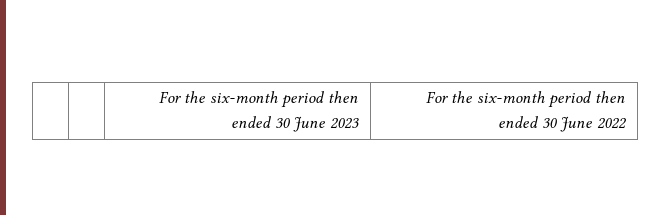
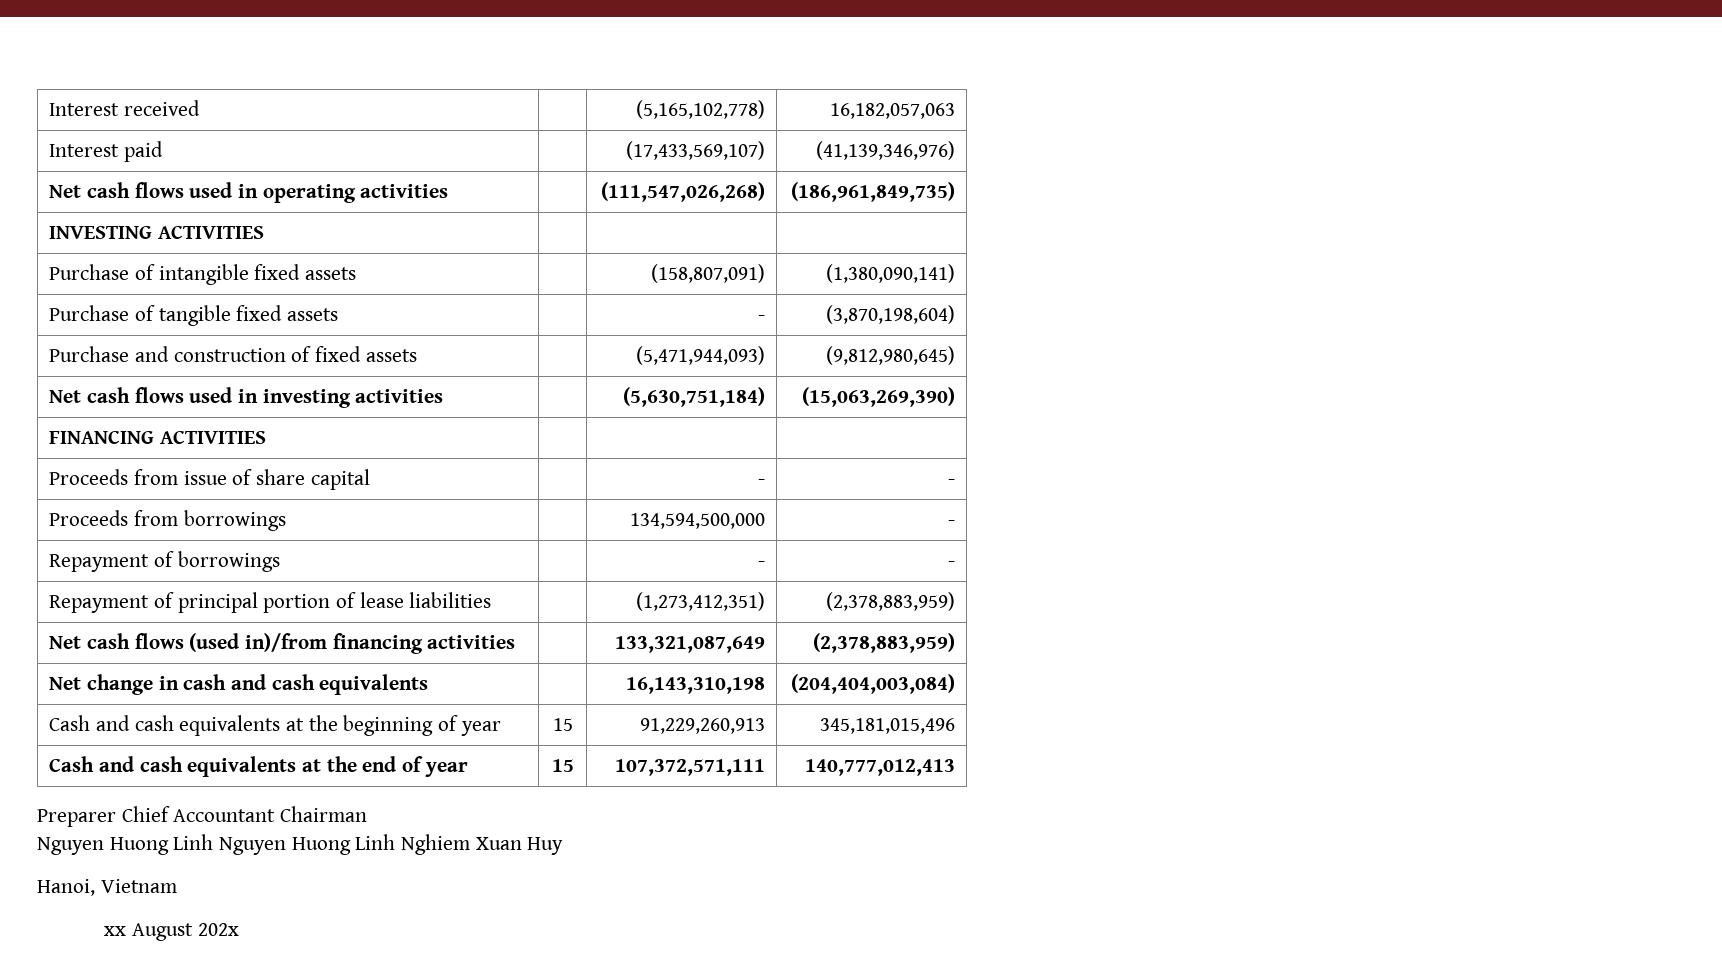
- | | For the six-month period then ended 30 June 2023 | For the six-month period then ended 30 June 2022
+ Interest received | | (5,165,102,778) | 16,182,057,063
+ Interest paid | | (17,433,569,107) | (41,139,346,976)
+ Net cash flows used in operating activities | | (111,547,026,268) | (186,961,849,735)
+ INVESTING ACTIVITIES | | |
+ Purchase of intangible fixed assets | | (158,807,091) | (1,380,090,141)
+ Purchase of tangible fixed assets | | - | (3,870,198,604)
+ Purchase and construction of fixed assets | | (5,471,944,093) | (9,812,980,645)
+ Net cash flows used in investing activities | | (5,630,751,184) | (15,063,269,390)
+ FINANCING ACTIVITIES | | |
+ Proceeds from issue of share capital | | - | -
+ Proceeds from borrowings | | 134,594,500,000 | -
+ Repayment of borrowings | | - | -
+ Repayment of principal portion of lease liabilities | | (1,273,412,351) | (2,378,883,959)
+ Net cash flows (used in)/from financing activities | | 133,321,087,649 | (2,378,883,959)
+ Net change in cash and cash equivalents | | 16,143,310,198 | (204,404,003,084)
+ Cash and cash equivalents at the beginning of year | 15 | 91,229,260,913 | 345,181,015,496
+ Cash and cash equivalents at the end of year | 15 | 107,372,571,111 | 140,777,012,413
+ Preparer Chief Accountant Chairman
+ Nguyen Huong Linh Nguyen Huong Linh Nghiem Xuan Huy
+ Hanoi, Vietnam
+ xx August 202x

